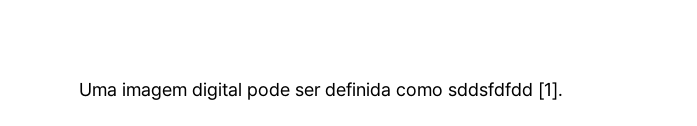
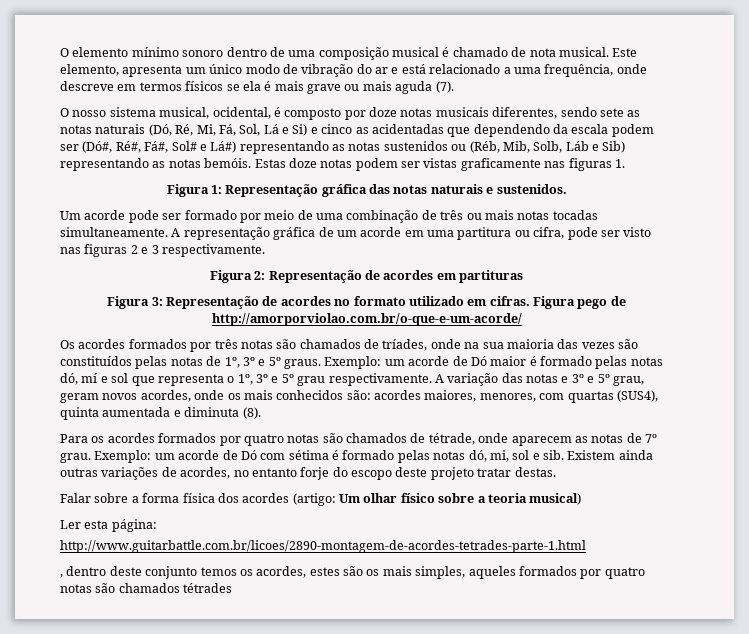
- Uma imagem digital pode ser definida como sddsfdfdd [1].
+ O elemento mínimo sonoro dentro de uma composição musical é chamado de nota musical. Este elemento, apresenta um único modo de vibração do ar e está relacionado a uma frequência, onde descreve em termos físicos se ela é mais grave ou mais aguda (7).
+ O nosso sistema musical, ocidental, é composto por doze notas musicais diferentes, sendo sete as notas naturais (Dó, Ré, Mi, Fá, Sol, Lá e Si) e cinco as acidentadas que dependendo da escala podem ser (Dó#, Ré#, Fá#, Sol# e Lá#) representando as notas sustenidos ou (Réb, Mib, Solb, Láb e Sib) representando as notas bemóis. Estas doze notas podem ser vistas graficamente nas figuras 1.
+ Figura 1: Representação gráfica das notas naturais e sustenidos.
+ Um acorde pode ser formado por meio de uma combinação de três ou mais notas tocadas simultaneamente. A representação gráfica de um acorde em uma partitura ou cifra, pode ser visto nas figuras 2 e 3 respectivamente.
+ Figura 2: Representação de acordes em partituras
+ Figura 3: Representação de acordes no formato utilizado em cifras. Figura pego de http://amorporviolao.com.br/o-que-e-um-acorde/
+ Os acordes formados por três notas são chamados de tríades, onde na sua maioria das vezes são constituídos pelas notas de 1º, 3º e 5º graus. Exemplo: um acorde de Dó maior é formado pelas notas dó, mí e sol que representa o 1º, 3º e 5º grau respectivamente. A variação das notas e 3º e 5º grau, geram novos acordes, onde os mais conhecidos são: acordes maiores, menores, com quartas (SUS4), quinta aumentada e diminuta (8).
+ Para os acordes formados por quatro notas são chamados de tétrade, onde aparecem as notas de 7º grau. Exemplo: um acorde de Dó com sétima é formado pelas notas dó, mi, sol e sib. Existem ainda outras variações de acordes, no entanto forje do escopo deste projeto tratar destas.
+ Falar sobre a forma física dos acordes (artigo: Um olhar físico sobre a teoria musical)
+ Ler esta página:
+ http://www.guitarbattle.com.br/licoes/2890-montagem-de-acordes-tetrades-parte-1.html
+ , dentro deste conjunto temos os acordes, estes são os mais simples, aqueles formados por quatro notas são chamados tétrades

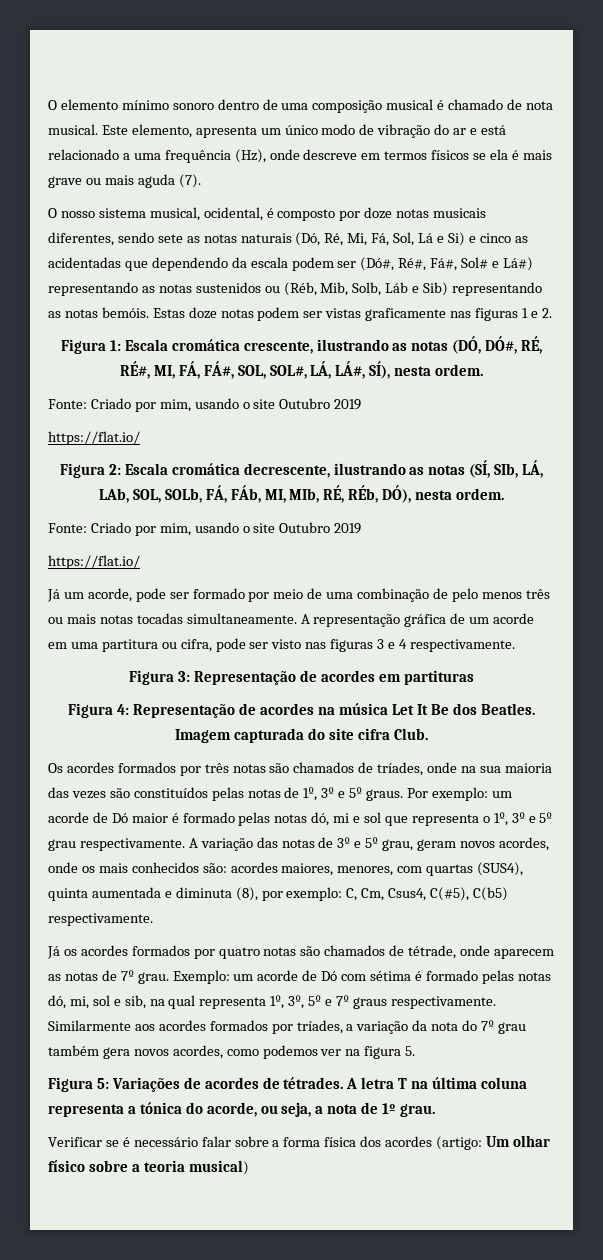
- Este elemento, apresenta um único modo de vibração do ar e está relacionado a uma frequência, onde descreve em termos físicos se ela é mais grave ou mais aguda (7).
+ Este elemento, apresenta um único modo de vibração do ar e está relacionado a uma frequência (Hz), onde descreve em termos físicos se ela é mais grave ou mais aguda (7).
- Estas doze notas podem ser vistas graficamente nas figuras 1.
+ Estas doze notas podem ser vistas graficamente nas figuras 1 e 2.
- Figura 1: Representação gráfica das notas naturais e sustenidos.
- Um acorde pode ser formado por meio de uma combinação de três ou mais notas tocadas simultaneamente.
+ Figura 1: Escala cromática crescente, ilustrando as notas (DÓ, DÓ#, RÉ, RÉ#, MI, FÁ, FÁ#, SOL, SOL#, LÁ, LÁ#, SÍ), nesta ordem.
+ Fonte: Criado por mim, usando o site Outubro 2019
+ https://flat.io/
+ Figura 2: Escala cromática decrescente, ilustrando as notas (SÍ, SIb, LÁ, LAb, SOL, SOLb, FÁ, FÁb, MI, MIb, RÉ, RÉb, DÓ), nesta ordem.
+ Fonte: Criado por mim, usando o site Outubro 2019
+ https://flat.io/
+ Já um acorde, pode ser formado por meio de uma combinação de pelo menos três ou mais notas tocadas simultaneamente.
- A representação gráfica de um acorde em uma partitura ou cifra, pode ser visto nas figuras 2 e 3 respectivamente.
+ A representação gráfica de um acorde em uma partitura ou cifra, pode ser visto nas figuras 3 e 4 respectivamente.
- Figura 2: Representação de acordes em partituras
+ Figura 3: Representação de acordes em partituras
- Figura 3: Representação de acordes no formato utilizado em cifras. Figura pego de http://amorporviolao.com.br/o-que-e-um-acorde/
+ Figura 4: Representação de acordes na música Let It Be dos Beatles. Imagem capturada do site cifra Club.
- Exemplo: um acorde de Dó maior é formado pelas notas dó, mí e sol que representa o 1º, 3º e 5º grau respectivamente.
+ Por exemplo: um acorde de Dó maior é formado pelas notas dó, mi e sol que representa o 1º, 3º e 5º grau respectivamente.
- A variação das notas e 3º e 5º grau, geram novos acordes, onde os mais conhecidos são: acordes maiores, menores, com quartas (SUS4), quinta aumentada e diminuta (8).
- Para os acordes formados por quatro notas são chamados de tétrade, onde aparecem as notas de 7º grau.
+ A variação das notas de 3º e 5º grau, geram novos acordes, onde os mais conhecidos são: acordes maiores, menores, com quartas (SUS4), quinta aumentada e diminuta (8), por exemplo: C, Cm, Csus4, C(#5), C(b5) respectivamente.
+ Já os acordes formados por quatro notas são chamados de tétrade, onde aparecem as notas de 7º grau.
- Exemplo: um acorde de Dó com sétima é formado pelas notas dó, mi, sol e sib. Existem ainda outras variações de acordes, no entanto forje do escopo deste projeto tratar destas.
- Falar sobre a forma física dos acordes (artigo: Um olhar físico sobre a teoria musical)
+ Exemplo: um acorde de Dó com sétima é formado pelas notas dó, mi, sol e sib, na qual representa 1º, 3º, 5º e 7º graus respectivamente. Similarmente aos acordes formados por tríades, a variação da nota do 7º grau também gera novos acordes, como podemos ver na figura 5.
+ Figura 5: Variações de acordes de tétrades. A letra T na última coluna representa a tónica do acorde, ou seja, a nota de 1º grau.
+ Verificar se é necessário falar sobre a forma física dos acordes (artigo: Um olhar físico sobre a teoria musical)
- Ler esta página:
- http://www.guitarbattle.com.br/licoes/2890-montagem-de-acordes-tetrades-parte-1.html
- , dentro deste conjunto temos os acordes, estes são os mais simples, aqueles formados por quatro notas são chamados tétrades

